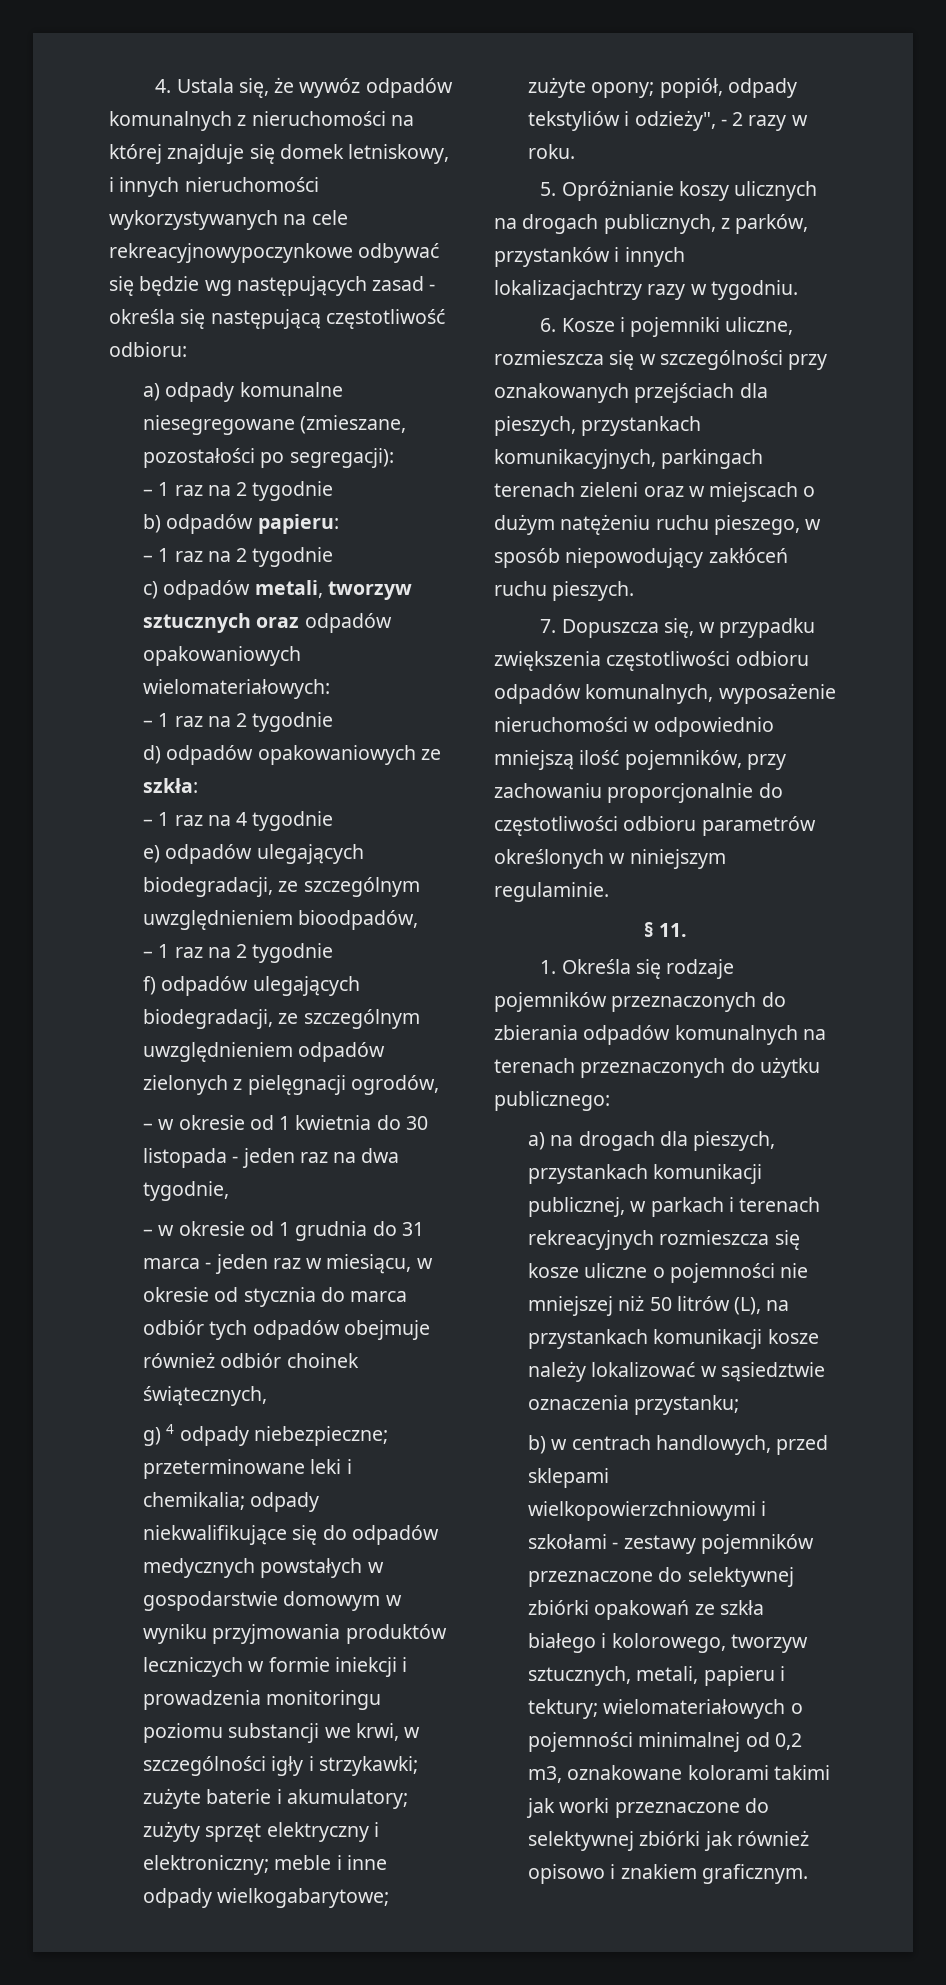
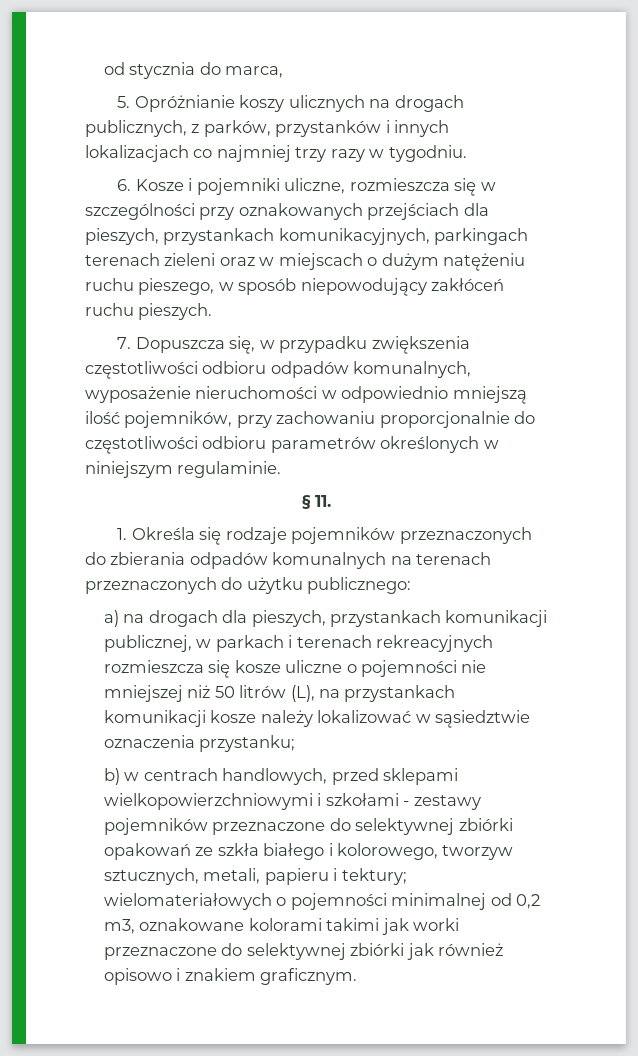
- 4. Ustala się, że wywóz odpadów komunalnych z nieruchomości na której znajduje się domek letniskowy, i innych nieruchomości wykorzystywanych na cele rekreacyjnowypoczynkowe odbywać się będzie wg następujących zasad - określa się następującą częstotliwość odbioru:
- a) odpady komunalne niesegregowane (zmieszane, pozostałości po segregacji):
- – 1 raz na 2 tygodnie
- b) odpadów papieru:
- – 1 raz na 2 tygodnie
- c) odpadów metali, tworzyw sztucznych oraz odpadów opakowaniowych wielomateriałowych:
- – 1 raz na 2 tygodnie
- d) odpadów opakowaniowych ze szkła:
- – 1 raz na 4 tygodnie
- e) odpadów ulegających biodegradacji, ze szczególnym uwzględnieniem bioodpadów,
- – 1 raz na 2 tygodnie
- f) odpadów ulegających biodegradacji, ze szczególnym uwzględnieniem odpadów zielonych z pielęgnacji ogrodów,
- – w okresie od 1 kwietnia do 30 listopada - jeden raz na dwa tygodnie,
- – w okresie od 1 grudnia do 31 marca - jeden raz w miesiącu, w okresie od stycznia do marca odbiór tych odpadów obejmuje również odbiór choinek świątecznych,
- g) 4 odpady niebezpieczne; przeterminowane leki i chemikalia; odpady niekwalifikujące się do odpadów medycznych powstałych w gospodarstwie domowym w wyniku przyjmowania produktów leczniczych w formie iniekcji i prowadzenia monitoringu poziomu substancji we krwi, w szczególności igły i strzykawki; zużyte baterie i akumulatory; zużyty sprzęt elektryczny i elektroniczny; meble i inne odpady wielkogabarytowe; zużyte opony; popiół, odpady tekstyliów i odzieży", - 2 razy w roku.
+ od stycznia do marca,
- 5. Opróżnianie koszy ulicznych na drogach publicznych, z parków, przystanków i innych lokalizacjachtrzy razy w tygodniu.
+ 5. Opróżnianie koszy ulicznych na drogach publicznych, z parków, przystanków i innych lokalizacjach co najmniej trzy razy w tygodniu.

